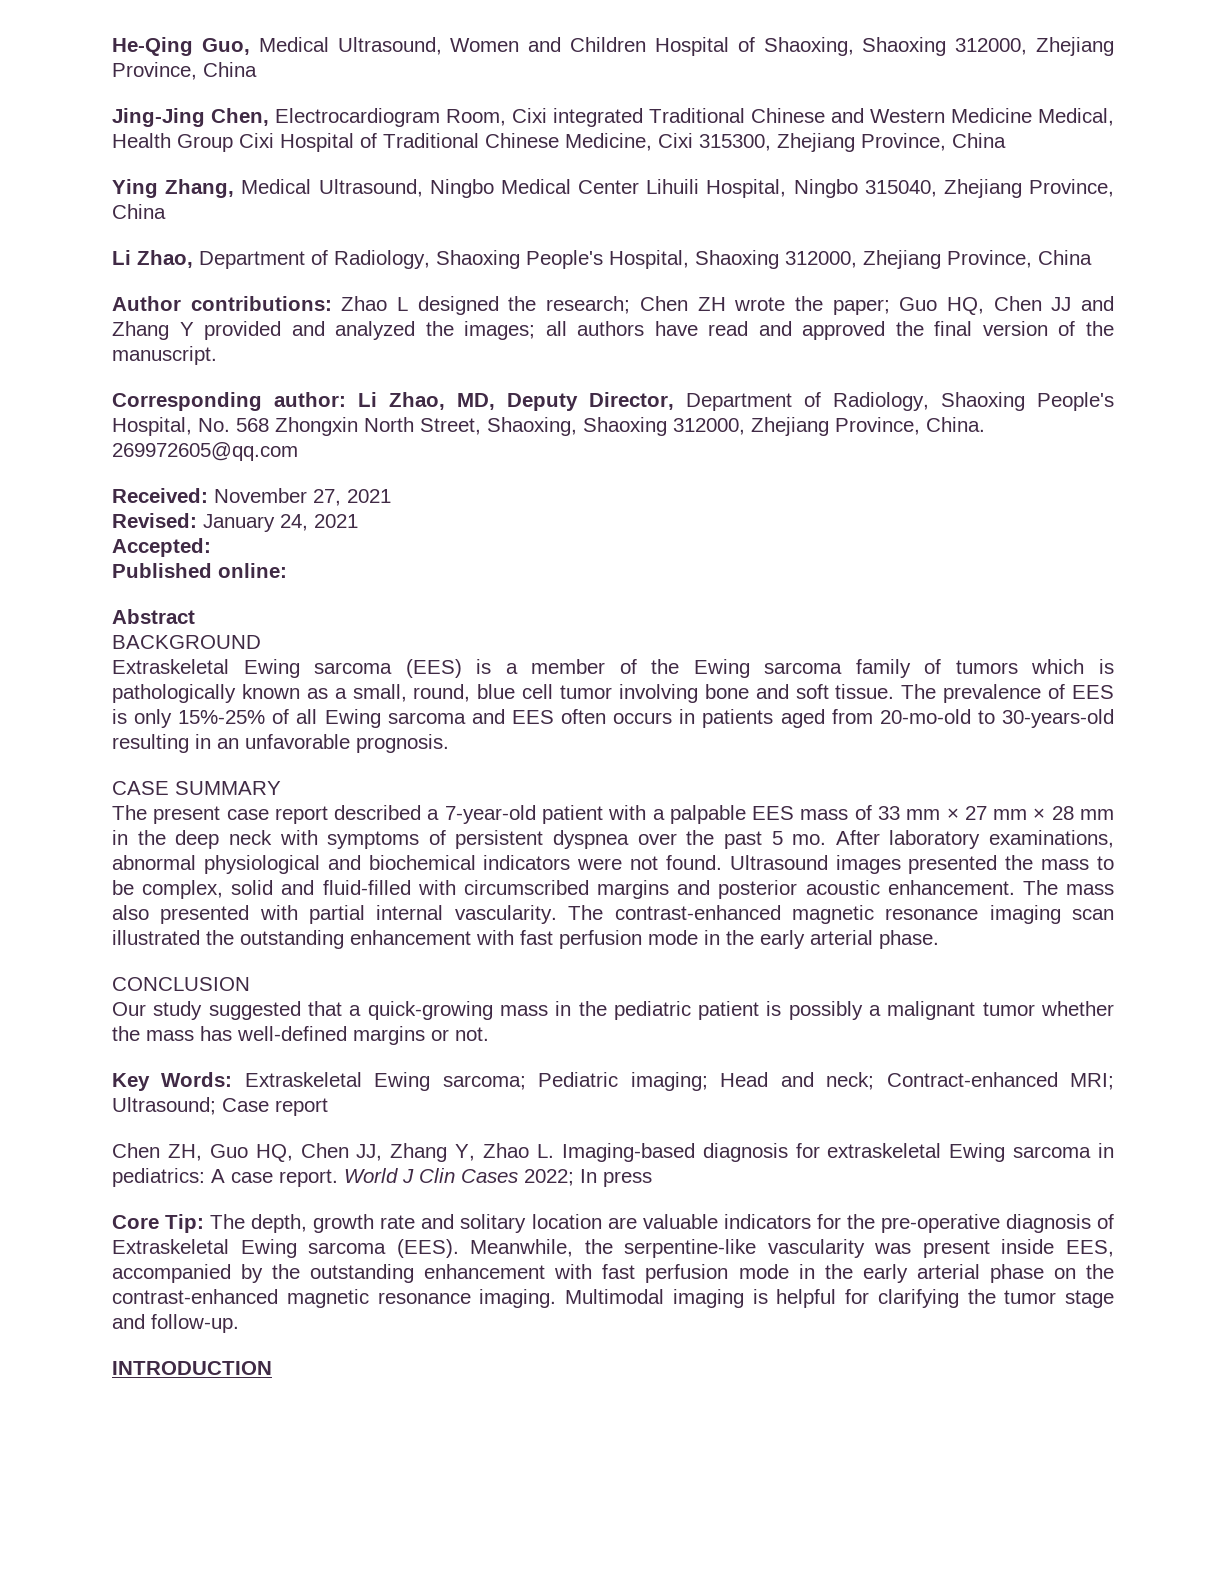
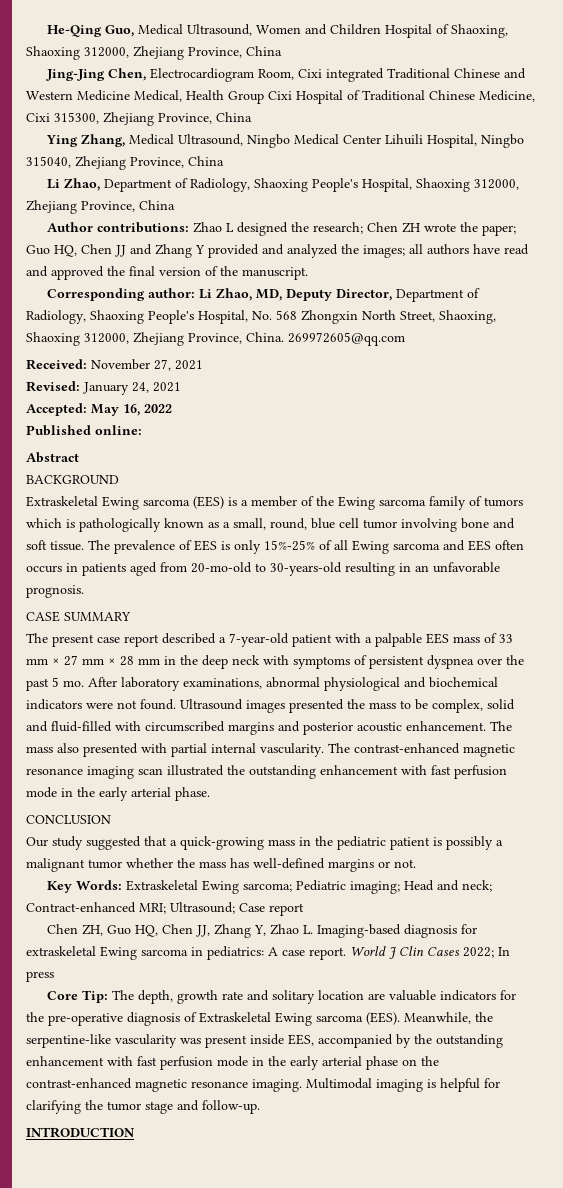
- Accepted:
+ Accepted: May 16, 2022

